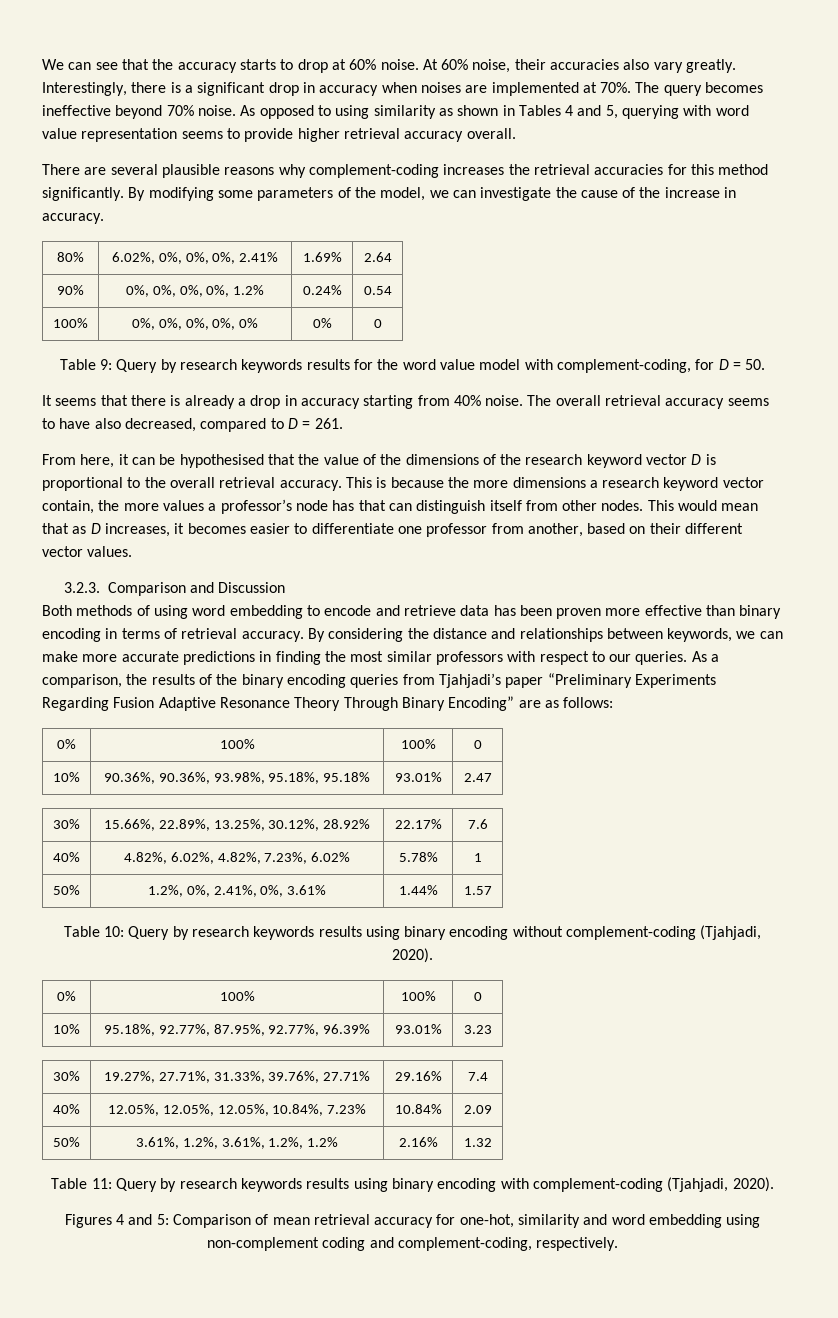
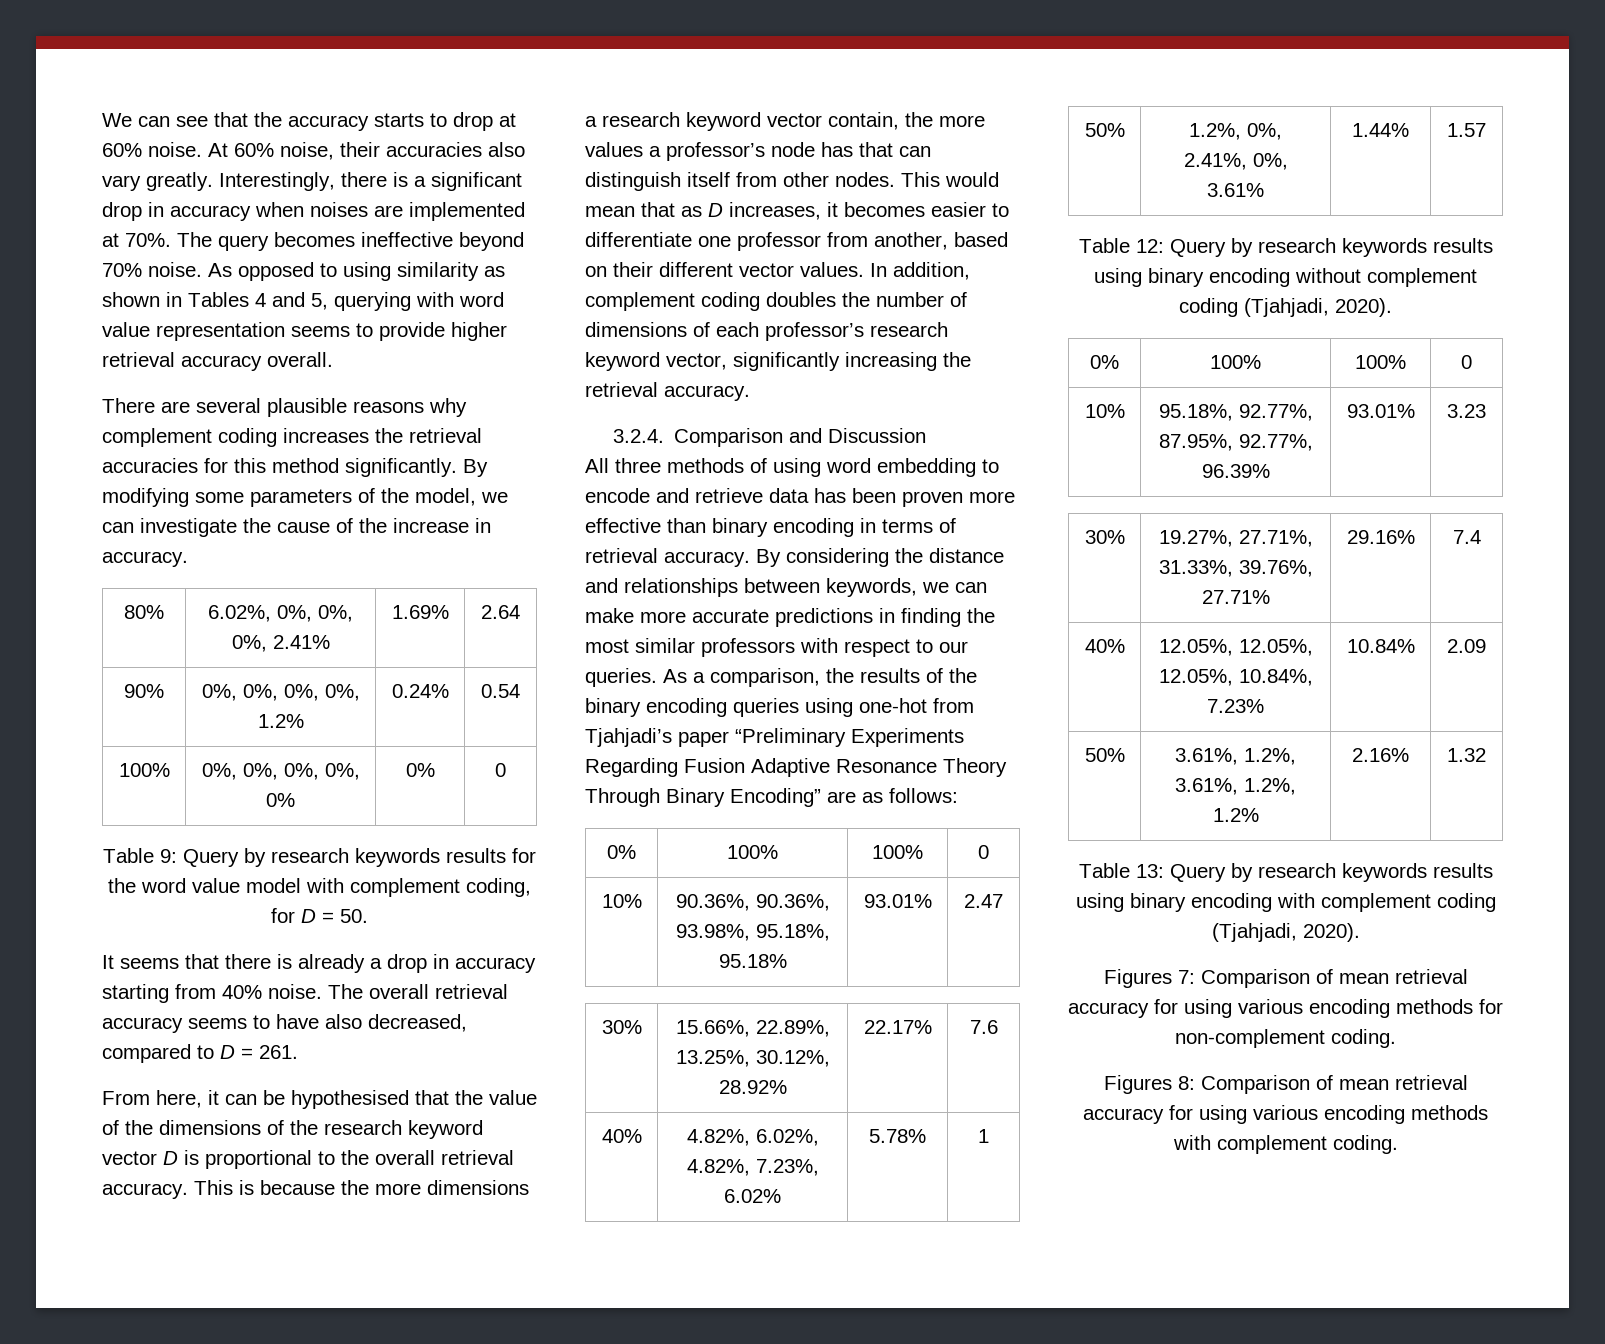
- There are several plausible reasons why complement-coding increases the retrieval accuracies for this method significantly.
+ There are several plausible reasons why complement coding increases the retrieval accuracies for this method significantly.
- Table 9: Query by research keywords results for the word value model with complement-coding, for D = 50.
+ Table 9: Query by research keywords results for the word value model with complement coding, for D = 50.
- This would mean that as D increases, it becomes easier to differentiate one professor from another, based on their different vector values.
- 3.2.3. Comparison and Discussion
+ This would mean that as D increases, it becomes easier to differentiate one professor from another, based on their different vector values. In addition, complement coding doubles the number of dimensions of each professor’s research keyword vector, significantly increasing the retrieval accuracy.
+ 3.2.4. Comparison and Discussion
- Both methods of using word embedding to encode and retrieve data has been proven more effective than binary encoding in terms of retrieval accuracy.
+ All three methods of using word embedding to encode and retrieve data has been proven more effective than binary encoding in terms of retrieval accuracy.
- As a comparison, the results of the binary encoding queries from Tjahjadi’s paper “Preliminary Experiments Regarding Fusion Adaptive Resonance Theory Through Binary Encoding” are as follows:
+ As a comparison, the results of the binary encoding queries using one-hot from Tjahjadi’s paper “Preliminary Experiments Regarding Fusion Adaptive Resonance Theory Through Binary Encoding” are as follows:
- Table 10: Query by research keywords results using binary encoding without complement-coding (Tjahjadi, 2020).
+ Table 12: Query by research keywords results using binary encoding without complement coding (Tjahjadi, 2020).
- Table 11: Query by research keywords results using binary encoding with complement-coding (Tjahjadi, 2020).
+ Table 13: Query by research keywords results using binary encoding with complement coding (Tjahjadi, 2020).
- Figures 4 and 5: Comparison of mean retrieval accuracy for one-hot, similarity and word embedding using non-complement coding and complement-coding, respectively.
+ Figures 7: Comparison of mean retrieval accuracy for using various encoding methods for non-complement coding.
+ Figures 8: Comparison of mean retrieval accuracy for using various encoding methods with complement coding.

